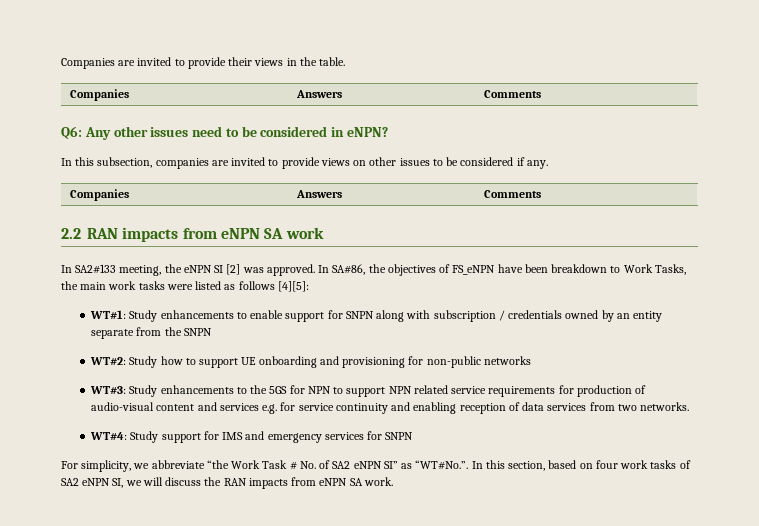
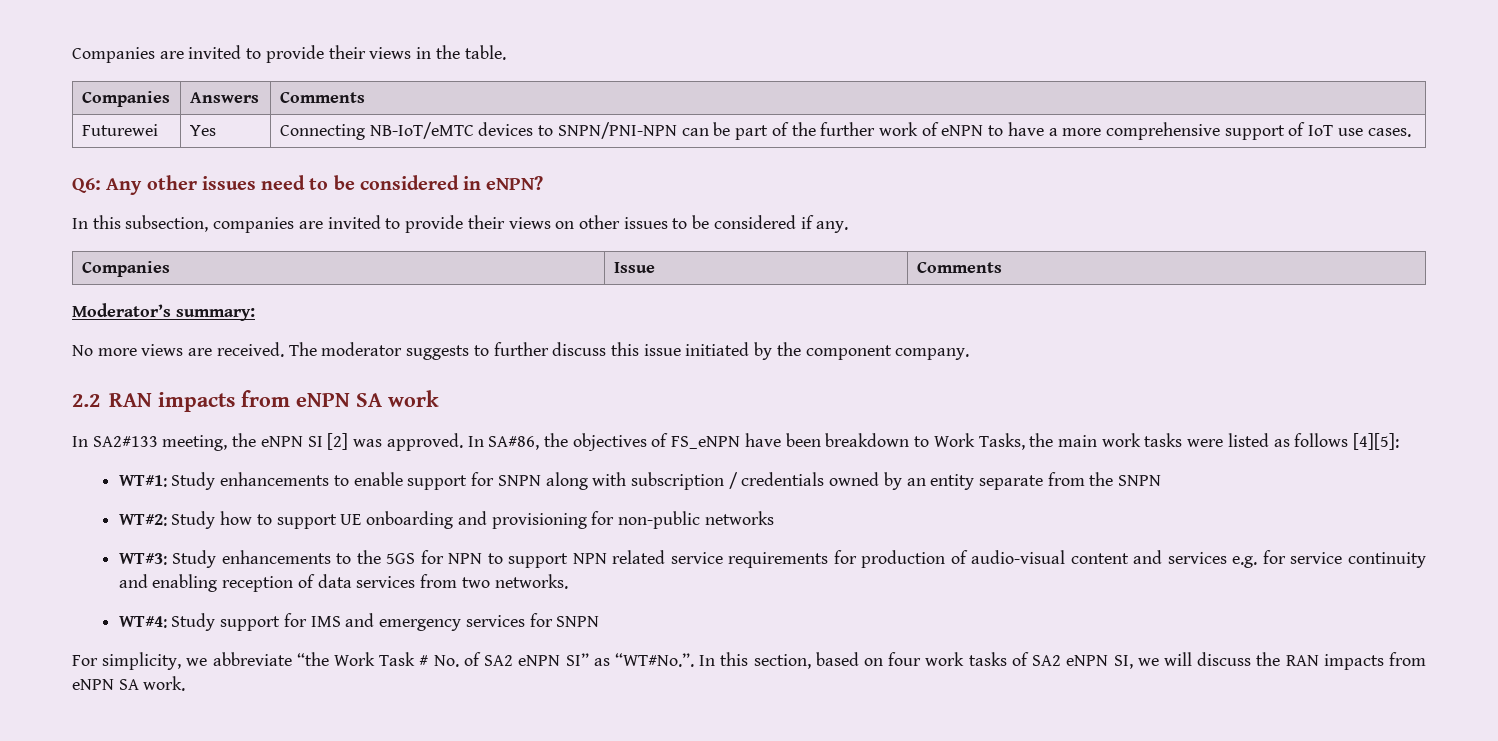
+ Futurewei | Yes | Connecting NB-IoT/eMTC devices to SNPN/PNI-NPN can be part of the further work of eNPN to have a more comprehensive support of IoT use cases.
- In this subsection, companies are invited to provide views on other issues to be considered if any.
- Companies | Answers | Comments
+ In this subsection, companies are invited to provide their views on other issues to be considered if any.
+ Companies | Issue | Comments
+ Moderator’s summary:
+ No more views are received. The moderator suggests to further discuss this issue initiated by the component company.

